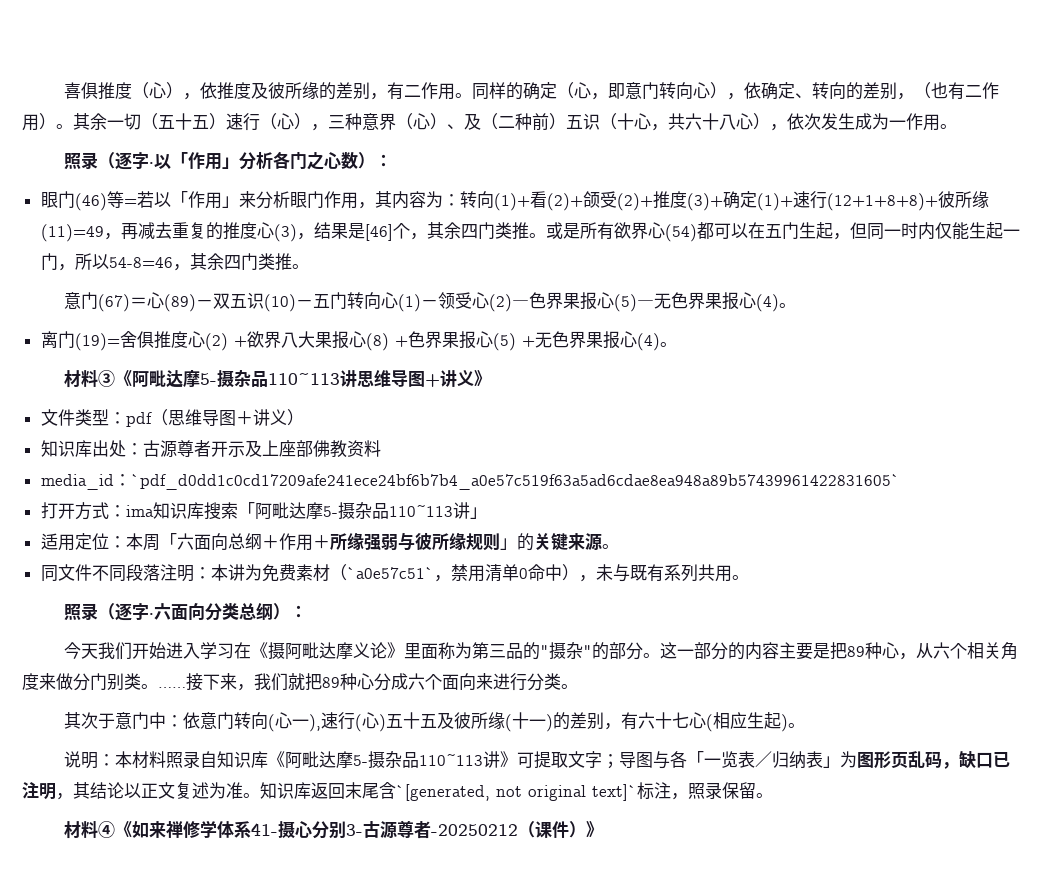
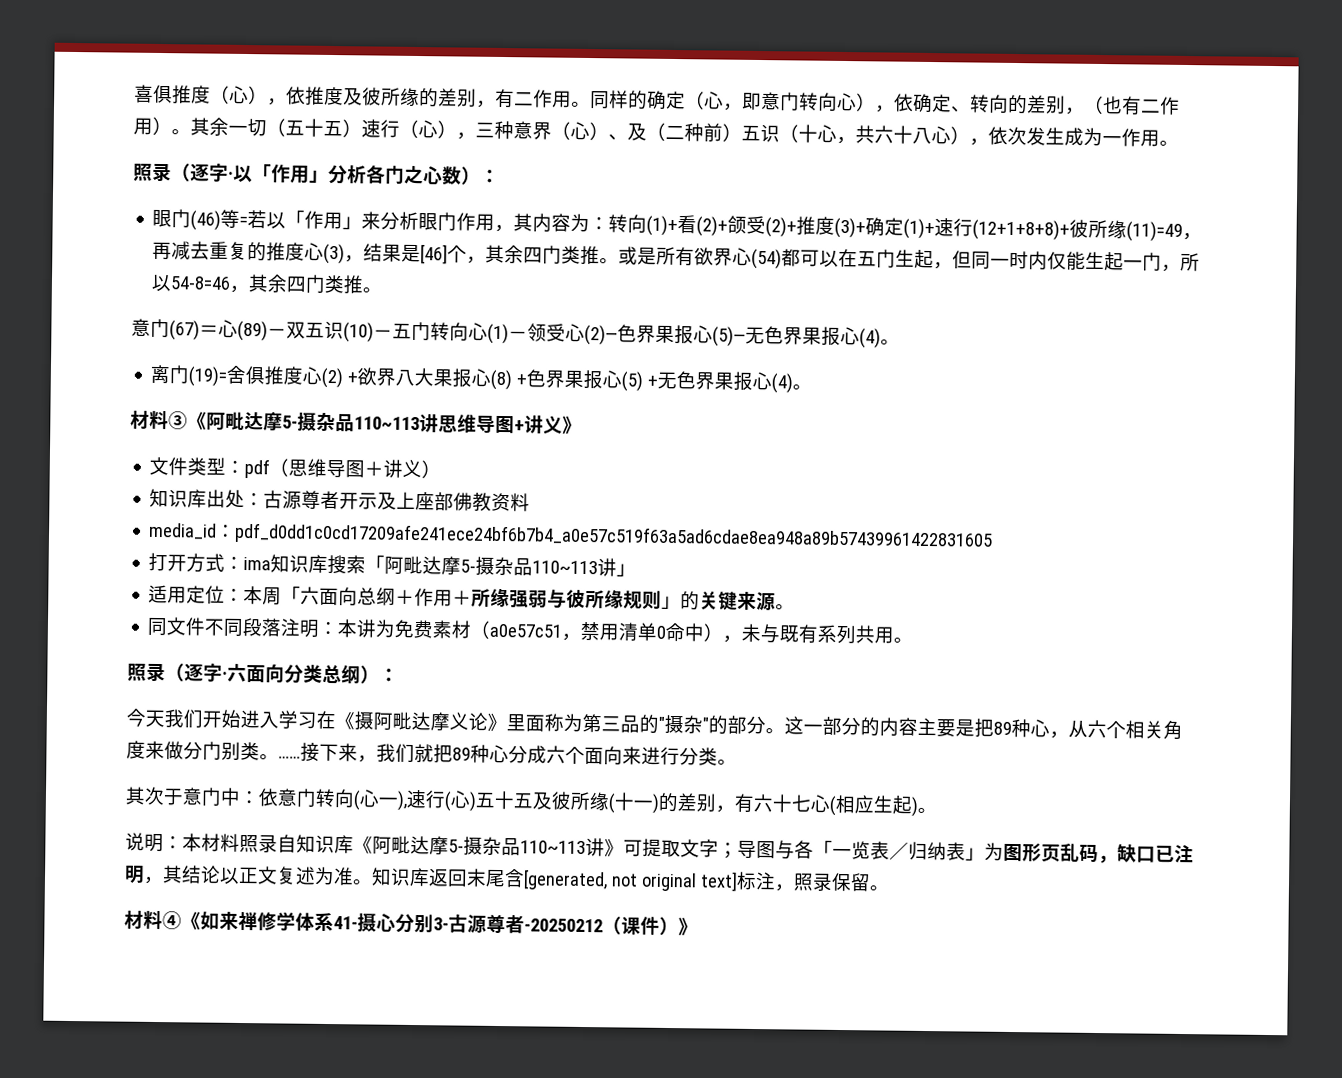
- media_id：`pdf_d0dd1c0cd17209afe241ece24bf6b7b4_a0e57c519f63a5ad6cdae8ea948a89b57439961422831605`
+ media_id：pdf_d0dd1c0cd17209afe241ece24bf6b7b4_a0e57c519f63a5ad6cdae8ea948a89b57439961422831605
- 同文件不同段落注明：本讲为免费素材（`a0e57c51`，禁用清单0命中），未与既有系列共用。
+ 同文件不同段落注明：本讲为免费素材（a0e57c51，禁用清单0命中），未与既有系列共用。
- 知识库返回末尾含`[generated, not original text]`标注，照录保留。
+ 知识库返回末尾含[generated, not original text]标注，照录保留。

